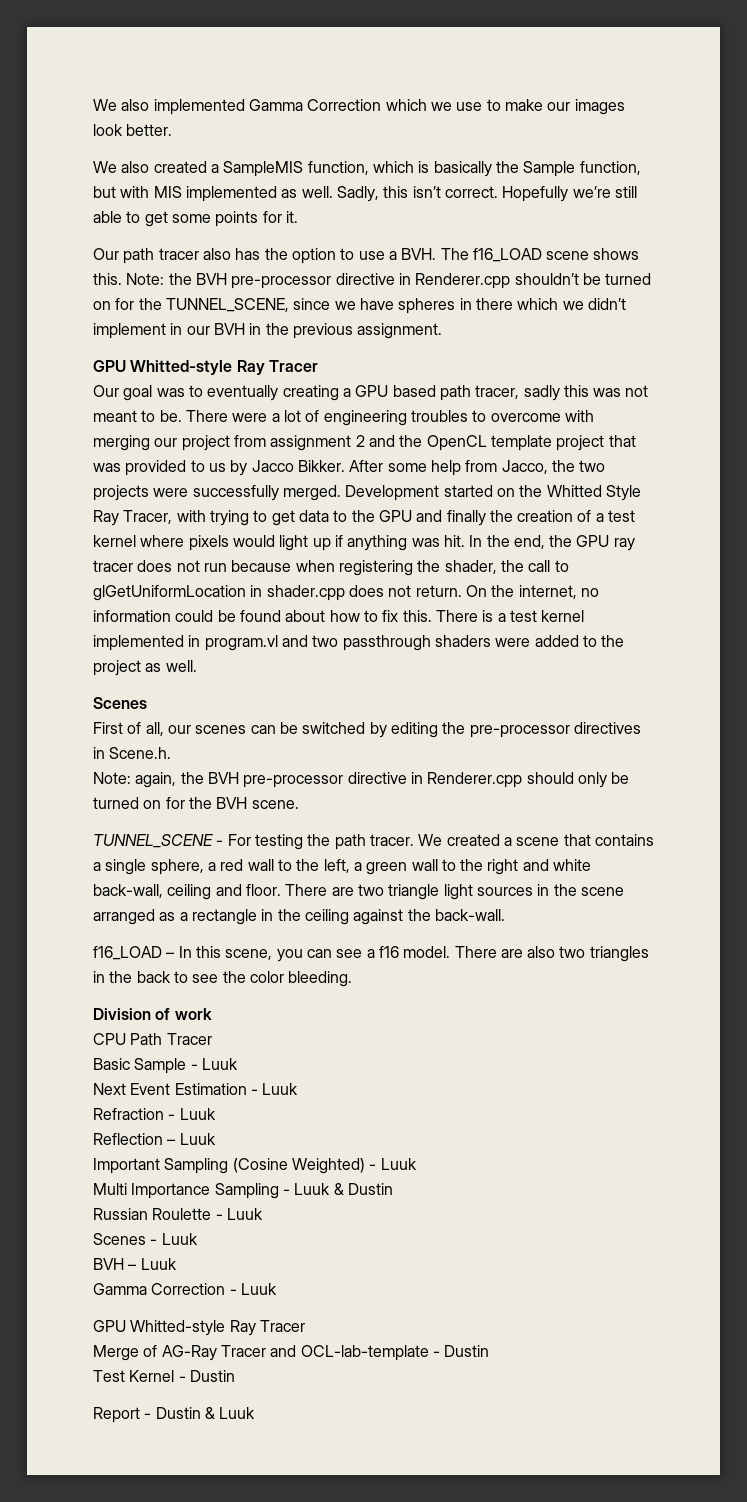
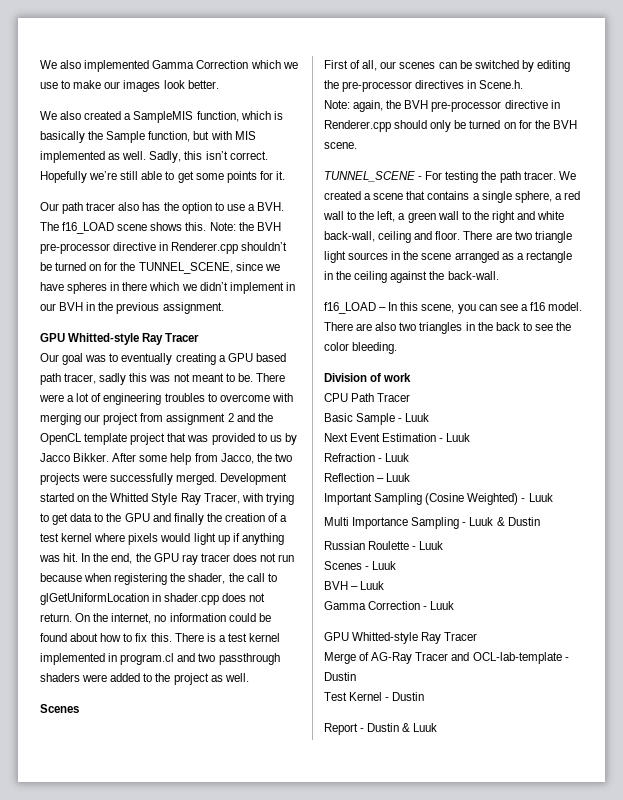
- There is a test kernel implemented in program.vl and two passthrough shaders were added to the project as well.
+ There is a test kernel implemented in program.cl and two passthrough shaders were added to the project as well.

